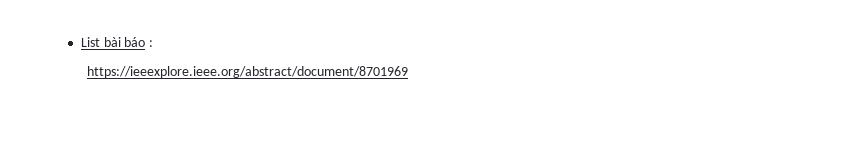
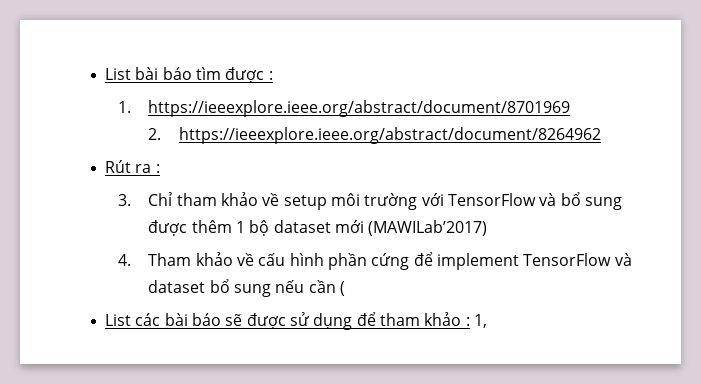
- List bài báo :
- https://ieeexplore.ieee.org/abstract/document/8701969
+ List bài báo tìm được :
+ 1. https://ieeexplore.ieee.org/abstract/document/8701969
+ 2. https://ieeexplore.ieee.org/abstract/document/8264962
+ Rút ra :
+ 3. Chỉ tham khảo về setup môi trường với TensorFlow và bổ sung được thêm 1 bộ dataset mới (MAWILab’2017)
+ 4. Tham khảo về cấu hình phần cứng để implement TensorFlow và dataset bổ sung nếu cần (
+ List các bài báo sẽ được sử dụng để tham khảo : 1,

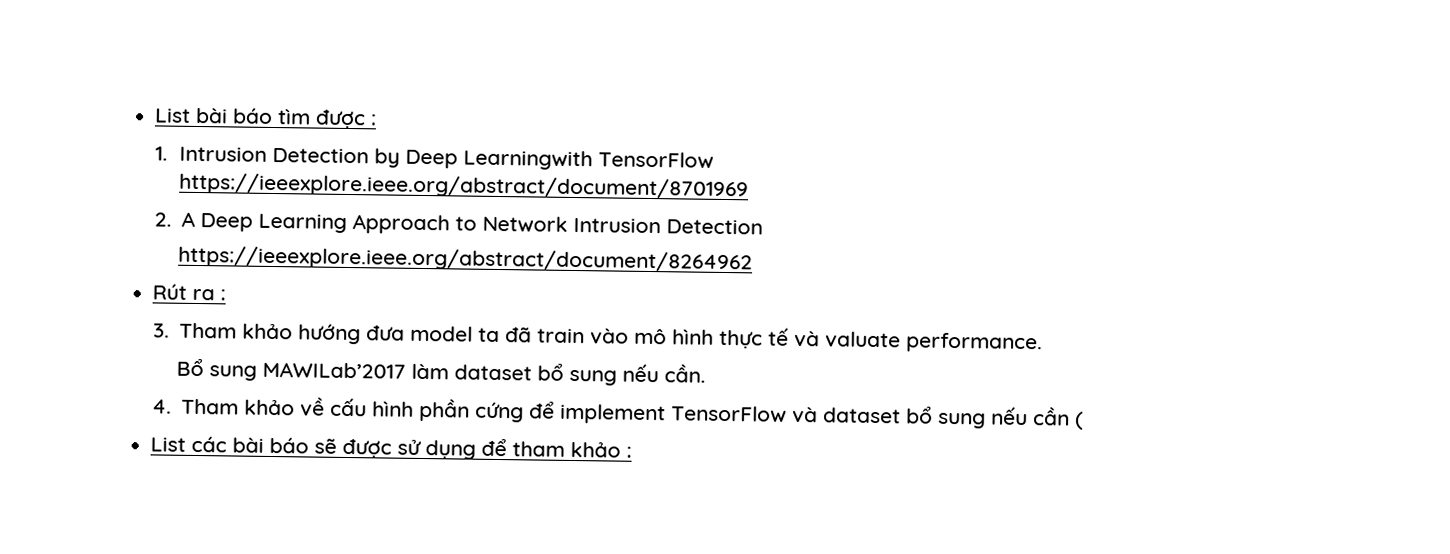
- 1. https://ieeexplore.ieee.org/abstract/document/8701969
- 2. https://ieeexplore.ieee.org/abstract/document/8264962
+ 1. Intrusion Detection by Deep Learningwith TensorFlow
+ https://ieeexplore.ieee.org/abstract/document/8701969
+ 2. A Deep Learning Approach to Network Intrusion Detection
+ https://ieeexplore.ieee.org/abstract/document/8264962
- 3. Chỉ tham khảo về setup môi trường với TensorFlow và bổ sung được thêm 1 bộ dataset mới (MAWILab’2017)
+ 3. Tham khảo hướng đưa model ta đã train vào mô hình thực tế và valuate performance.
+ Bổ sung MAWILab’2017 làm dataset bổ sung nếu cần.
- List các bài báo sẽ được sử dụng để tham khảo : 1,
+ List các bài báo sẽ được sử dụng để tham khảo :

